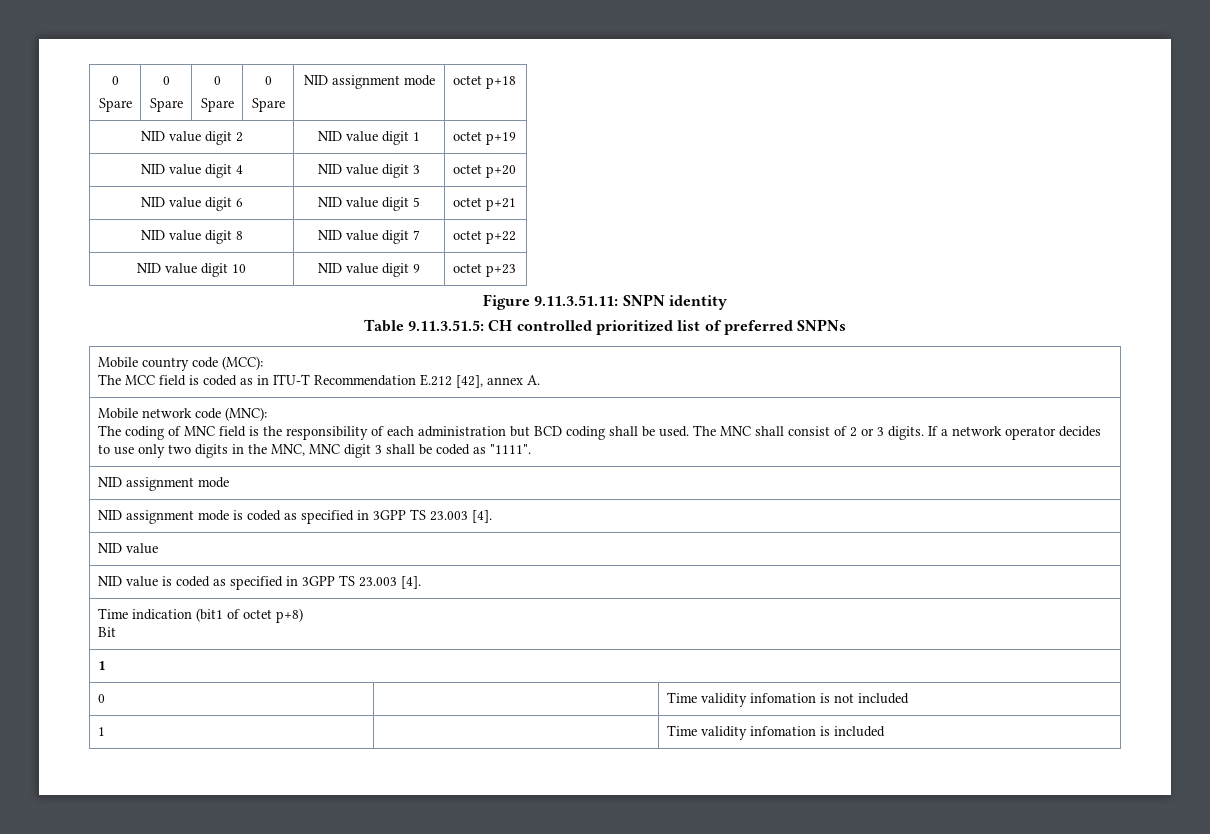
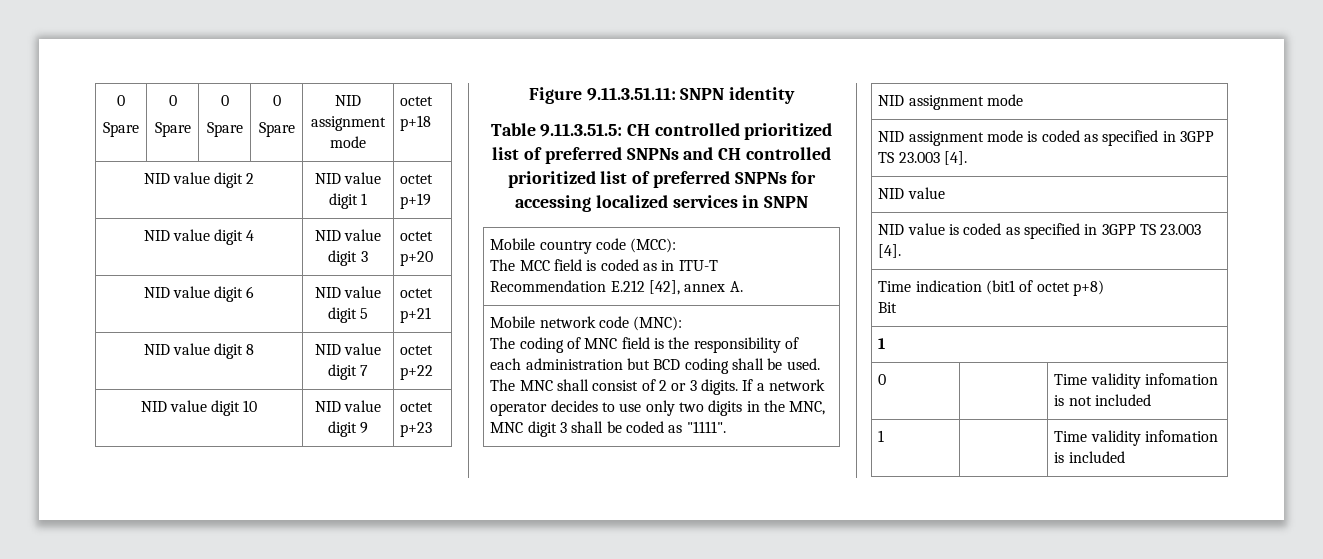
- Table 9.11.3.51.5: CH controlled prioritized list of preferred SNPNs
+ Table 9.11.3.51.5: CH controlled prioritized list of preferred SNPNs and CH controlled prioritized list of preferred SNPNs for accessing localized services in SNPN

